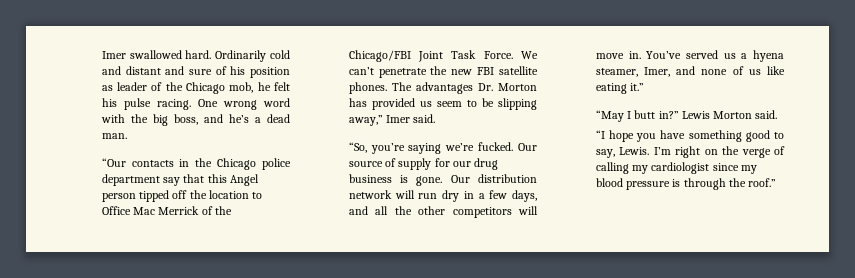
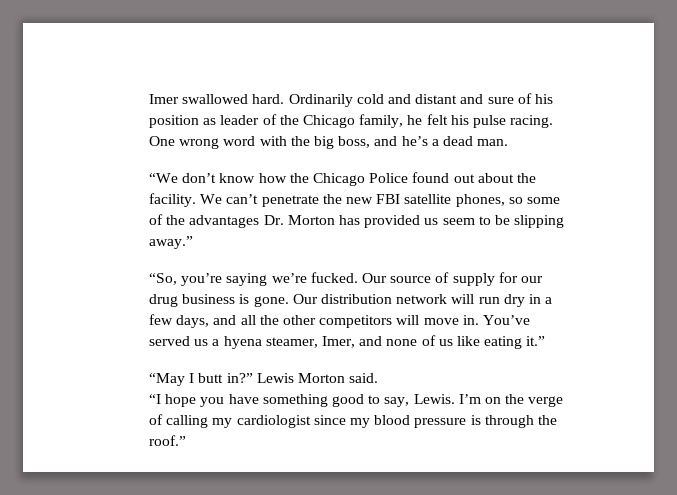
- Ordinarily cold and distant and sure of his position as leader of the Chicago mob, he felt his pulse racing.
+ Ordinarily cold and distant and sure of his position as leader of the Chicago family, he felt his pulse racing.
- “Our contacts in the Chicago police department say that this Angel person tipped off the location to Office Mac Merrick of the Chicago/FBI Joint Task Force.
+ “We don’t know how the Chicago Police found out about the facility.
- We can’t penetrate the new FBI satellite phones. The advantages Dr. Morton has provided us seem to be slipping away,” Imer said.
+ We can’t penetrate the new FBI satellite phones, so some of the advantages Dr. Morton has provided us seem to be slipping away.”
- I’m right on the verge of calling my cardiologist since my blood pressure is through the roof.”
+ I’m on the verge of calling my cardiologist since my blood pressure is through the roof.”

